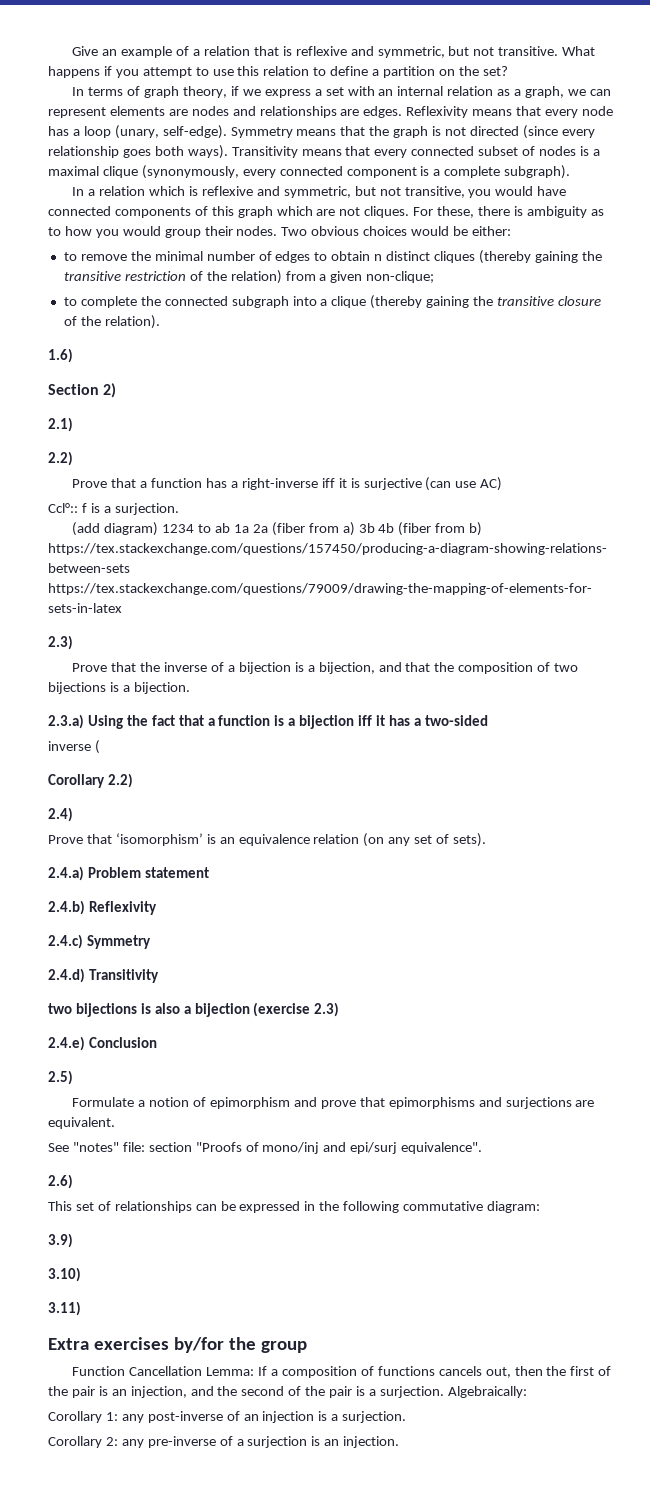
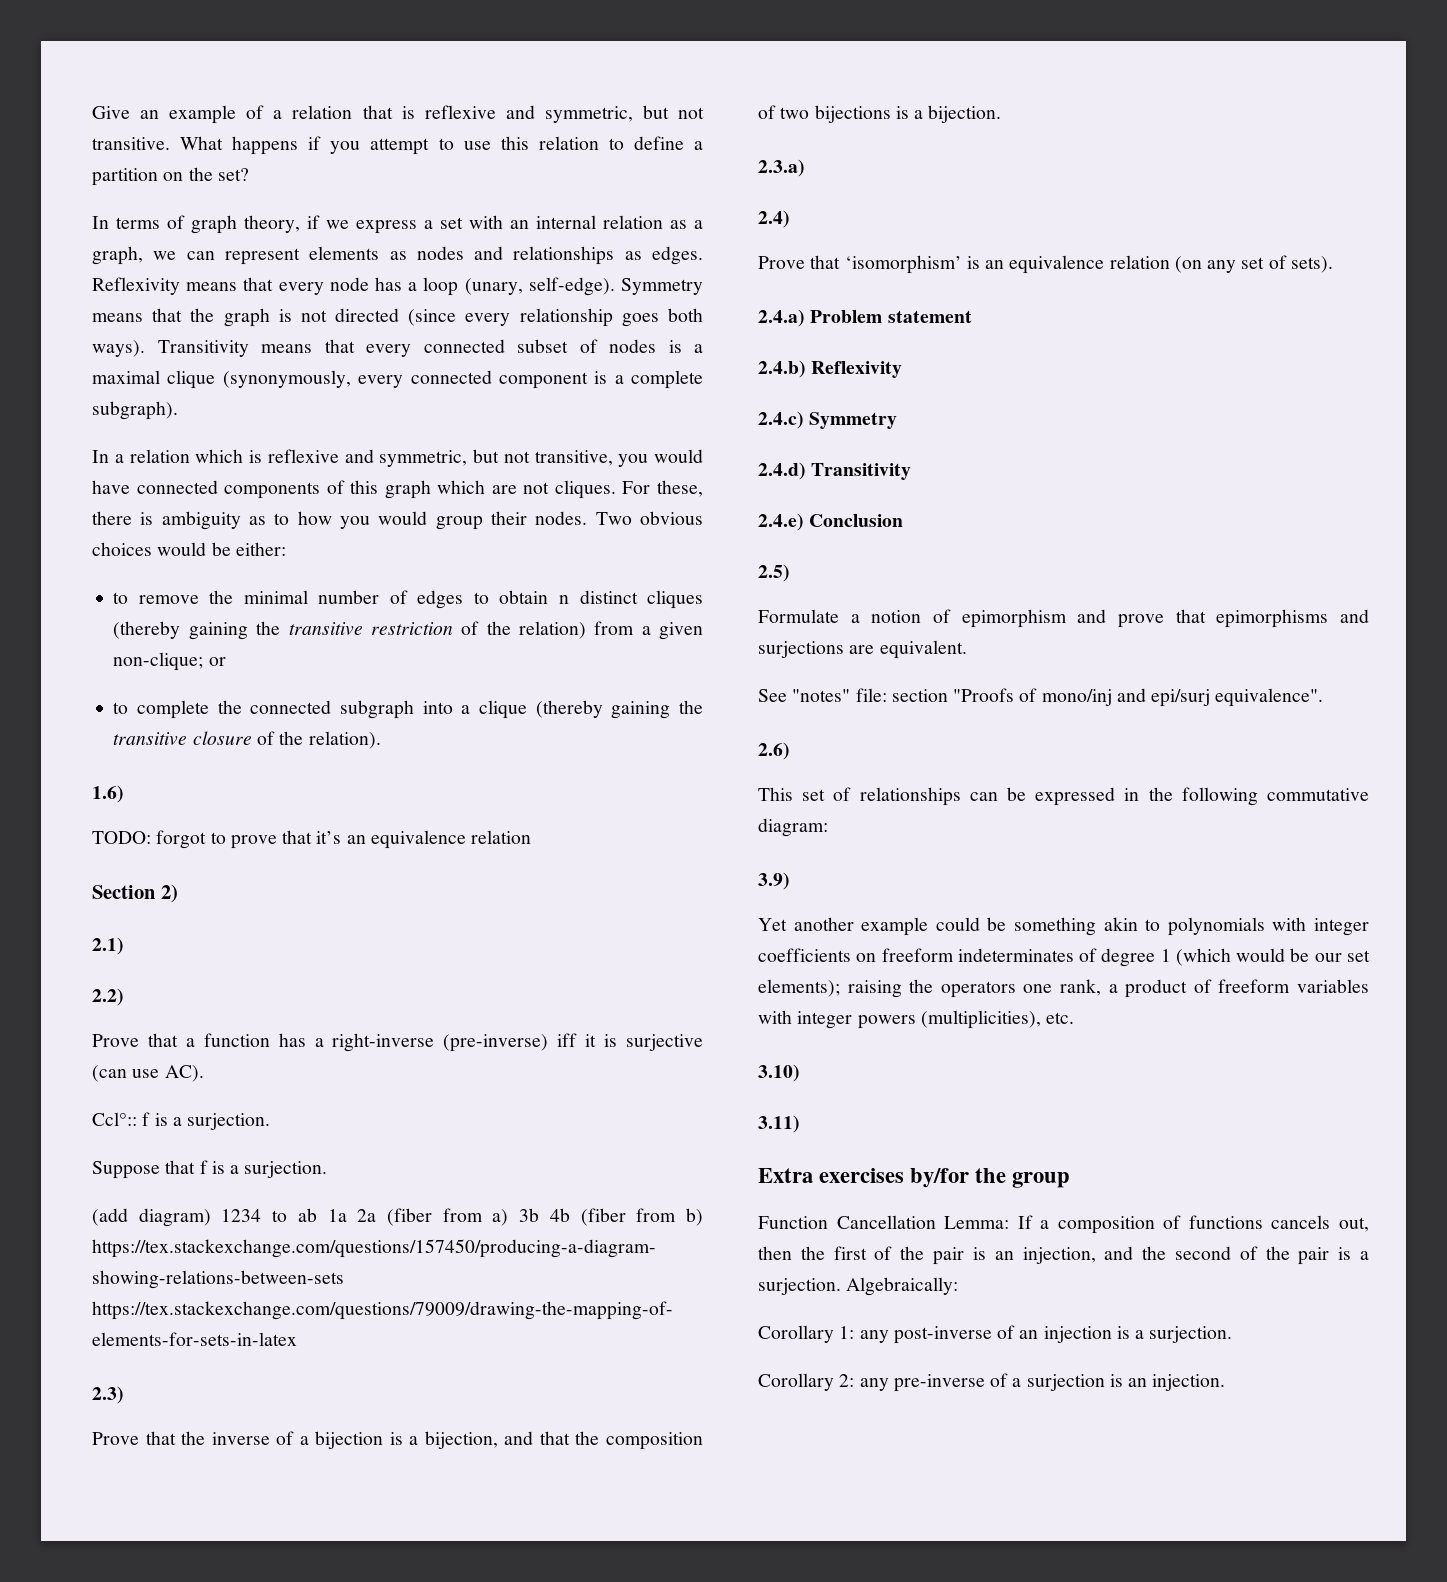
- In terms of graph theory, if we express a set with an internal relation as a graph, we can represent elements are nodes and relationships are edges.
+ In terms of graph theory, if we express a set with an internal relation as a graph, we can represent elements as nodes and relationships as edges.
- to remove the minimal number of edges to obtain n distinct cliques (thereby gaining the transitive restriction of the relation) from a given non-clique;
+ to remove the minimal number of edges to obtain n distinct cliques (thereby gaining the transitive restriction of the relation) from a given non-clique; or
+ TODO: forgot to prove that it’s an equivalence relation
- Prove that a function has a right-inverse iff it is surjective (can use AC)
+ Prove that a function has a right-inverse (pre-inverse) iff it is surjective (can use AC).
+ Suppose that f is a surjection.
- 2.3.a) Using the fact that a function is a bijection iff it has a two-sided
- inverse (
- Corollary 2.2)
+ 2.3.a)
- two bijections is also a bijection (exercise 2.3)
+ Yet another example could be something akin to polynomials with integer coefficients on freeform indeterminates of degree 1 (which would be our set elements); raising the operators one rank, a product of freeform variables with integer powers (multiplicities), etc.

